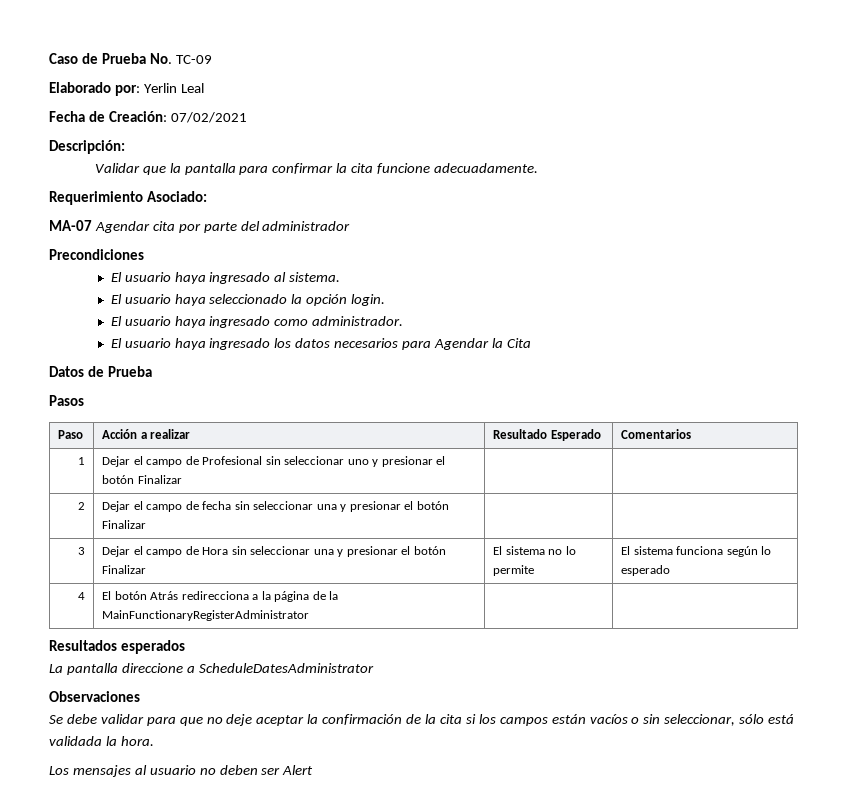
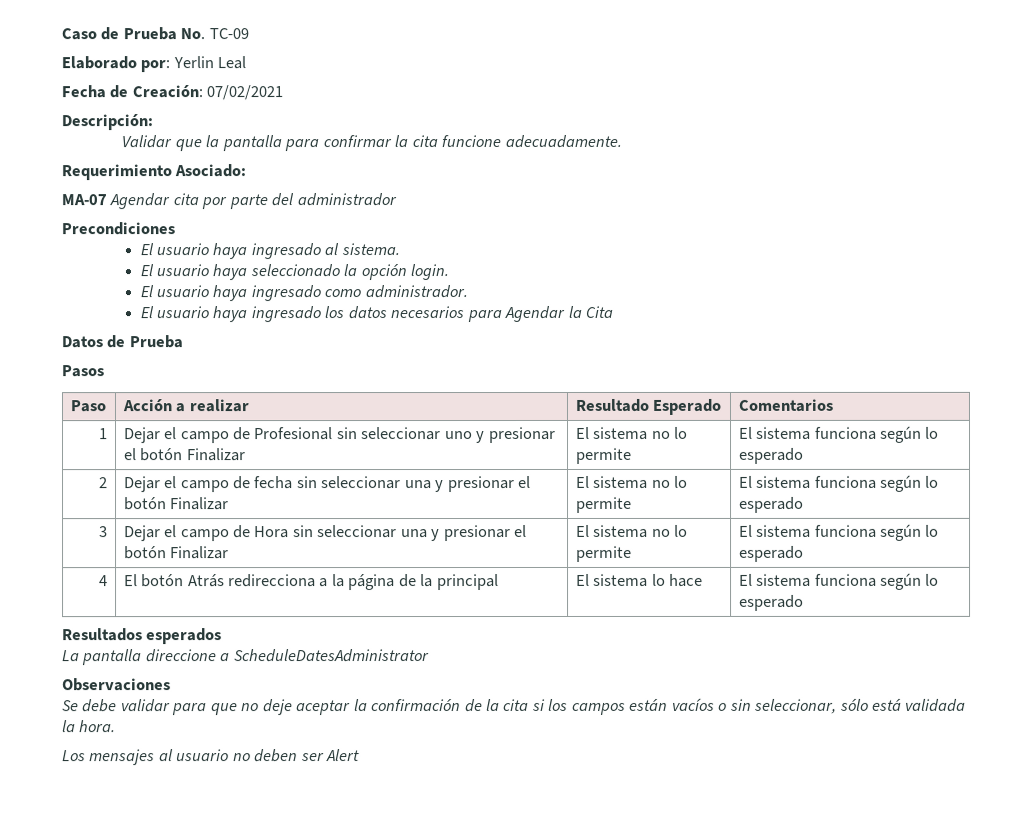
- 1 | Dejar el campo de Profesional sin seleccionar uno y presionar el botón Finalizar | |
+ 1 | Dejar el campo de Profesional sin seleccionar uno y presionar el botón Finalizar | El sistema no lo permite | El sistema funciona según lo esperado
- 2 | Dejar el campo de fecha sin seleccionar una y presionar el botón Finalizar | |
+ 2 | Dejar el campo de fecha sin seleccionar una y presionar el botón Finalizar | El sistema no lo permite | El sistema funciona según lo esperado
- 4 | El botón Atrás redirecciona a la página de la MainFunctionaryRegisterAdministrator | |
+ 4 | El botón Atrás redirecciona a la página de la principal | El sistema lo hace | El sistema funciona según lo esperado

